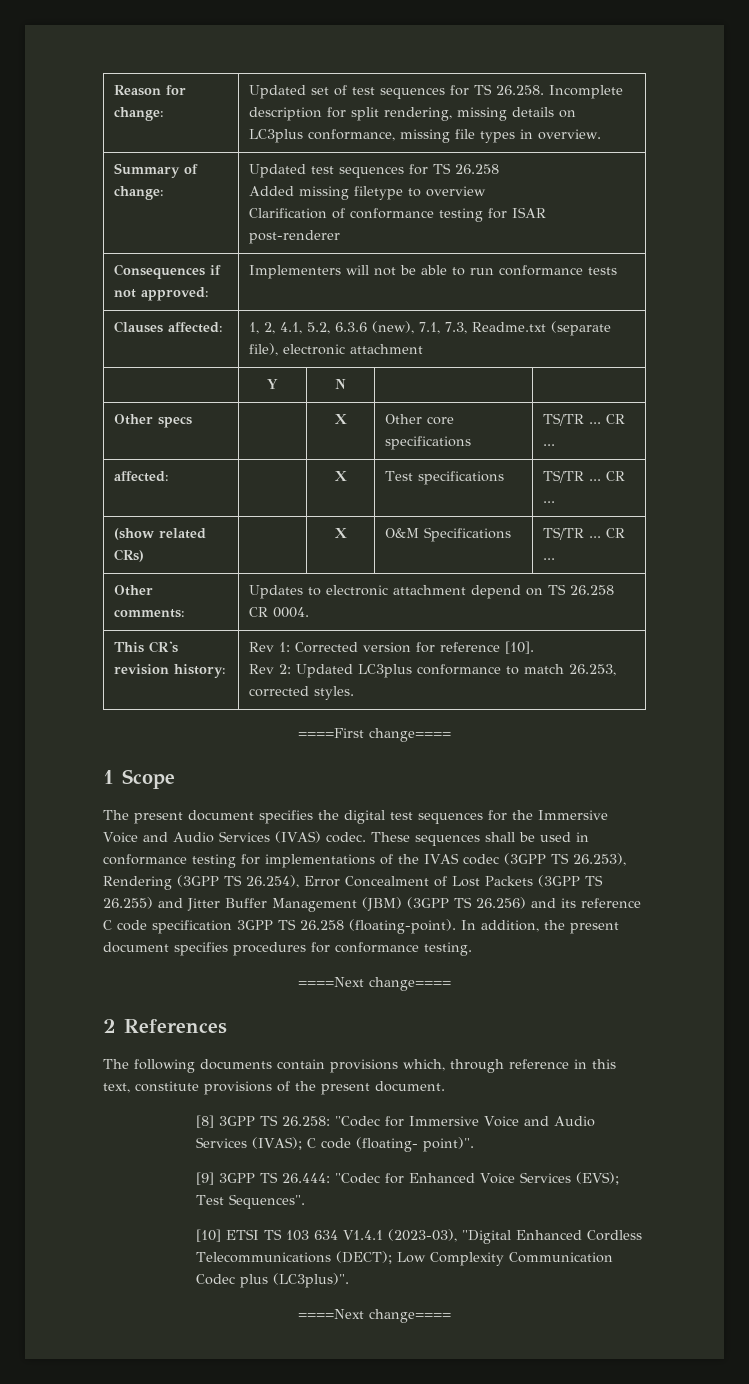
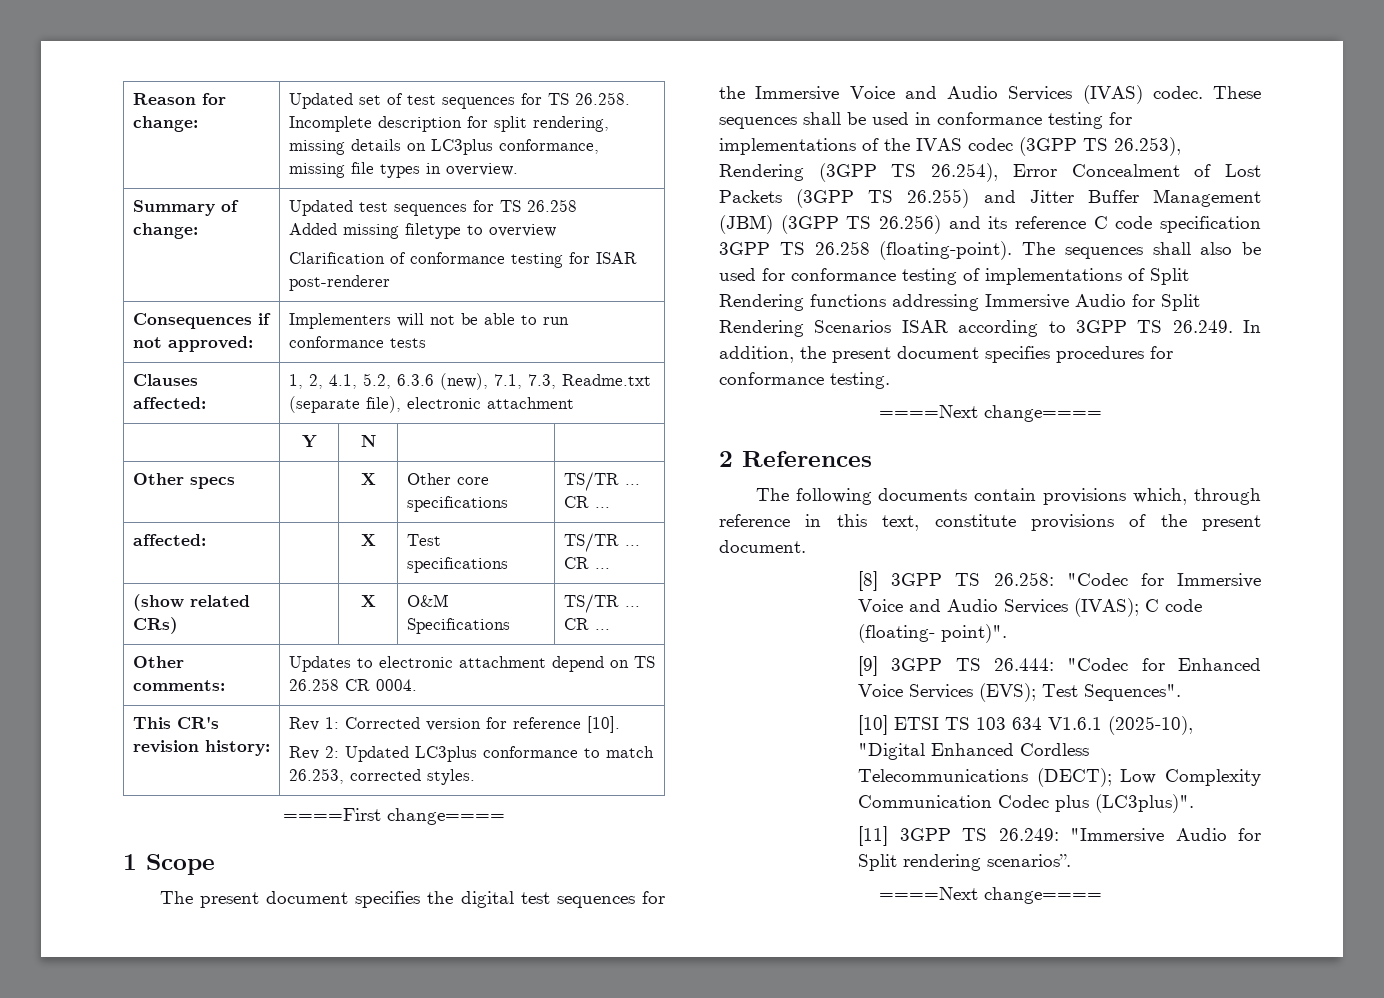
- In addition, the present document specifies procedures for conformance testing.
+ The sequences shall also be used for conformance testing of implementations of Split Rendering functions addressing Immersive Audio for Split Rendering Scenarios ISAR according to 3GPP TS 26.249. In addition, the present document specifies procedures for conformance testing.
- [10] ETSI TS 103 634 V1.4.1 (2023-03), "Digital Enhanced Cordless Telecommunications (DECT); Low Complexity Communication Codec plus (LC3plus)".
+ [10] ETSI TS 103 634 V1.6.1 (2025-10), "Digital Enhanced Cordless Telecommunications (DECT); Low Complexity Communication Codec plus (LC3plus)".
+ [11] 3GPP TS 26.249: "Immersive Audio for Split rendering scenarios”.

